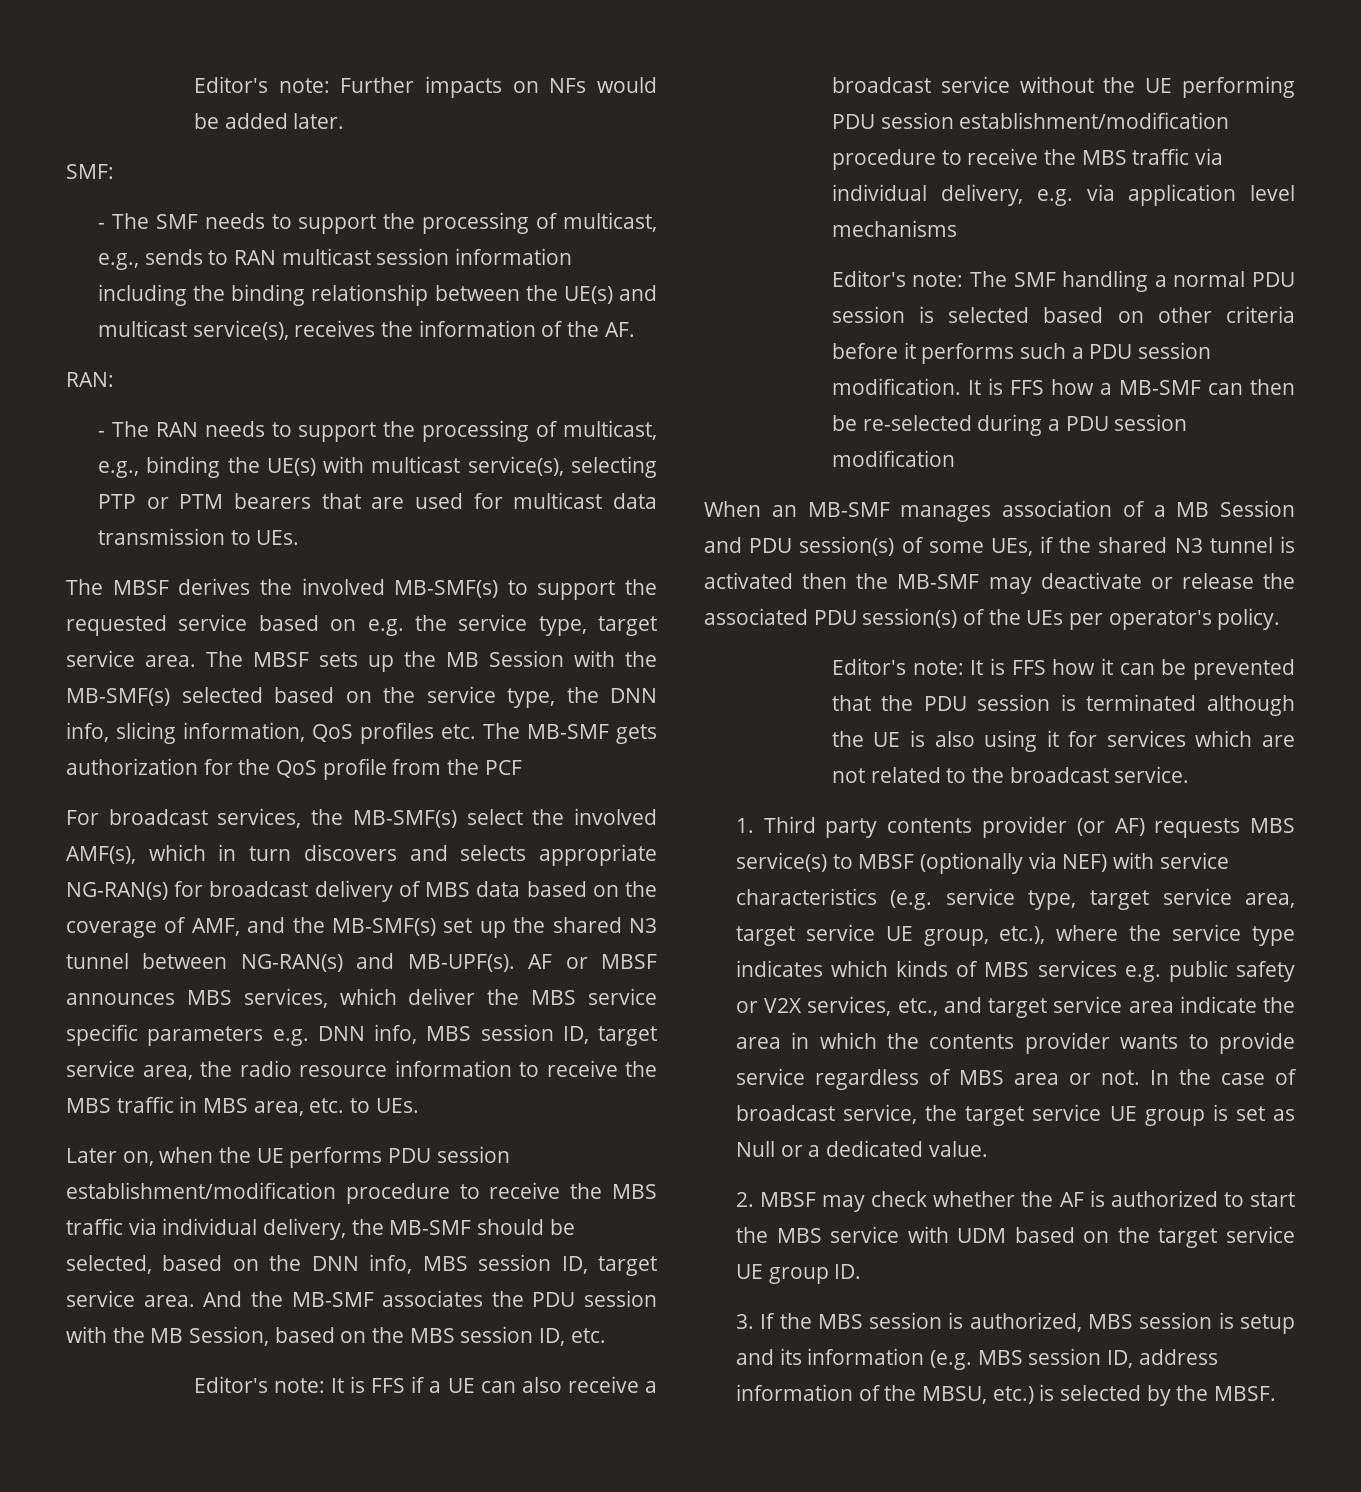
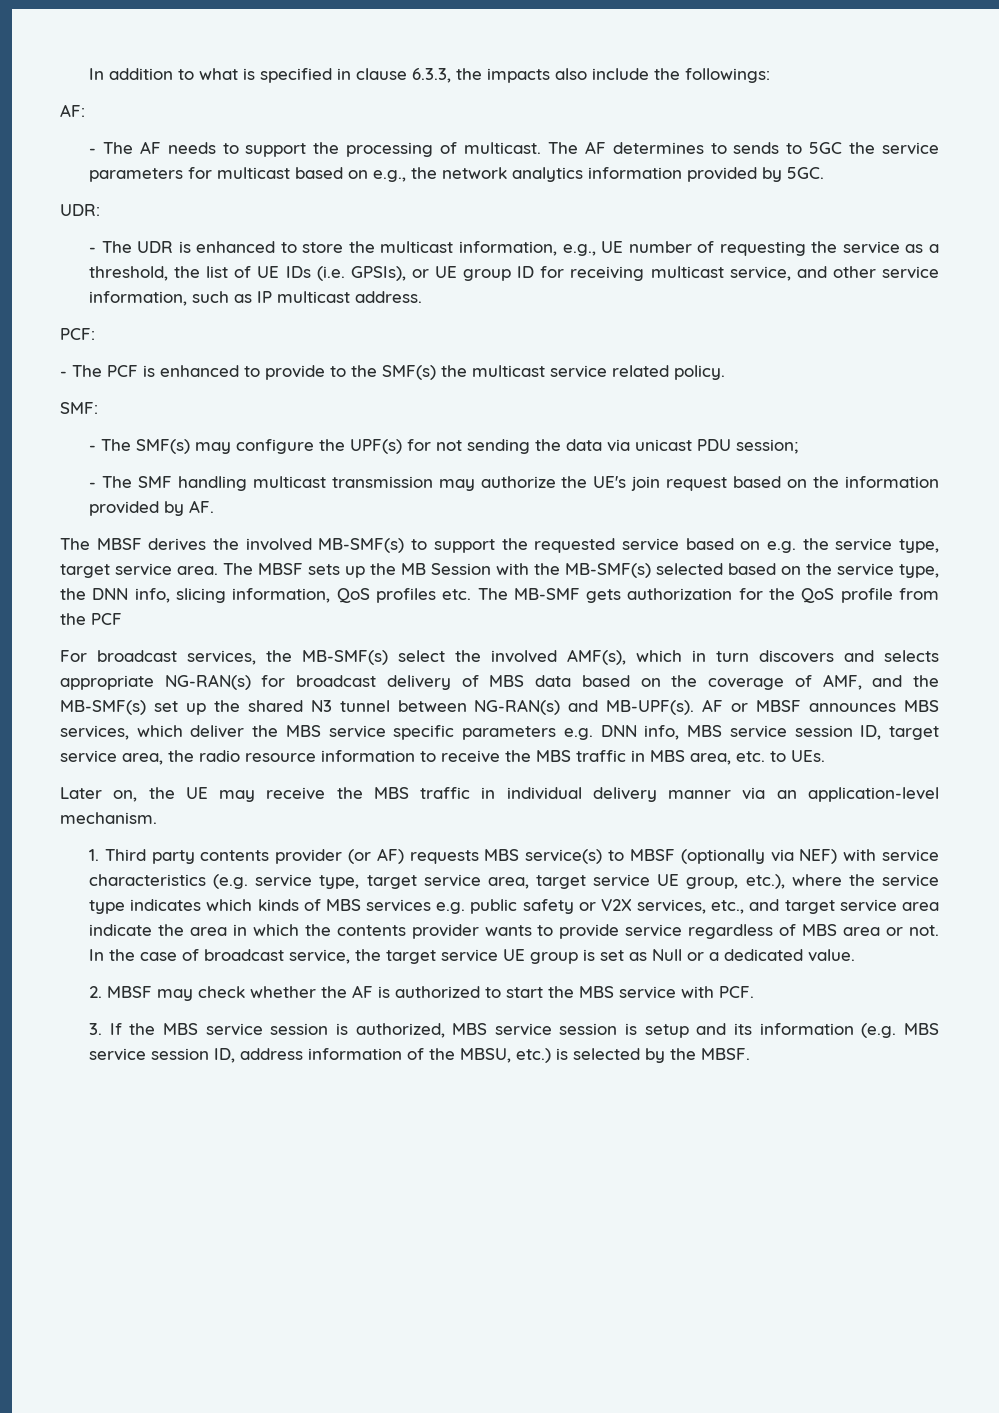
- Editor's note: Further impacts on NFs would be added later.
+ In addition to what is specified in clause 6.3.3, the impacts also include the followings:
+ AF:
+ - The AF needs to support the processing of multicast. The AF determines to sends to 5GC the service parameters for multicast based on e.g., the network analytics information provided by 5GC.
+ UDR:
+ - The UDR is enhanced to store the multicast information, e.g., UE number of requesting the service as a threshold, the list of UE IDs (i.e. GPSIs), or UE group ID for receiving multicast service, and other service information, such as IP multicast address.
+ PCF:
+ - The PCF is enhanced to provide to the SMF(s) the multicast service related policy.
  SMF:
- - The SMF needs to support the processing of multicast, e.g., sends to RAN multicast session information including the binding relationship between the UE(s) and multicast service(s), receives the information of the AF.
- RAN:
- - The RAN needs to support the processing of multicast, e.g., binding the UE(s) with multicast service(s), selecting PTP or PTM bearers that are used for multicast data transmission to UEs.
+ - The SMF(s) may configure the UPF(s) for not sending the data via unicast PDU session;
+ - The SMF handling multicast transmission may authorize the UE's join request based on the information provided by AF.
- AF or MBSF announces MBS services, which deliver the MBS service specific parameters e.g. DNN info, MBS session ID, target service area, the radio resource information to receive the MBS traffic in MBS area, etc. to UEs.
+ AF or MBSF announces MBS services, which deliver the MBS service specific parameters e.g. DNN info, MBS service session ID, target service area, the radio resource information to receive the MBS traffic in MBS area, etc. to UEs.
- Later on, when the UE performs PDU session establishment/modification procedure to receive the MBS traffic via individual delivery, the MB-SMF should be selected, based on the DNN info, MBS session ID, target service area. And the MB-SMF associates the PDU session with the MB Session, based on the MBS session ID, etc.
- Editor's note: It is FFS if a UE can also receive a broadcast service without the UE performing PDU session establishment/modification procedure to receive the MBS traffic via individual delivery, e.g. via application level mechanisms
- Editor's note: The SMF handling a normal PDU session is selected based on other criteria before it performs such a PDU session modification. It is FFS how a MB-SMF can then be re-selected during a PDU session modification
- When an MB-SMF manages association of a MB Session and PDU session(s) of some UEs, if the shared N3 tunnel is activated then the MB-SMF may deactivate or release the associated PDU session(s) of the UEs per operator's policy.
- Editor's note: It is FFS how it can be prevented that the PDU session is terminated although the UE is also using it for services which are not related to the broadcast service.
+ Later on, the UE may receive the MBS traffic in individual delivery manner via an application-level mechanism.
- 2. MBSF may check whether the AF is authorized to start the MBS service with UDM based on the target service UE group ID.
+ 2. MBSF may check whether the AF is authorized to start the MBS service with PCF.
- 3. If the MBS session is authorized, MBS session is setup and its information (e.g. MBS session ID, address information of the MBSU, etc.) is selected by the MBSF.
+ 3. If the MBS service session is authorized, MBS service session is setup and its information (e.g. MBS service session ID, address information of the MBSU, etc.) is selected by the MBSF.

